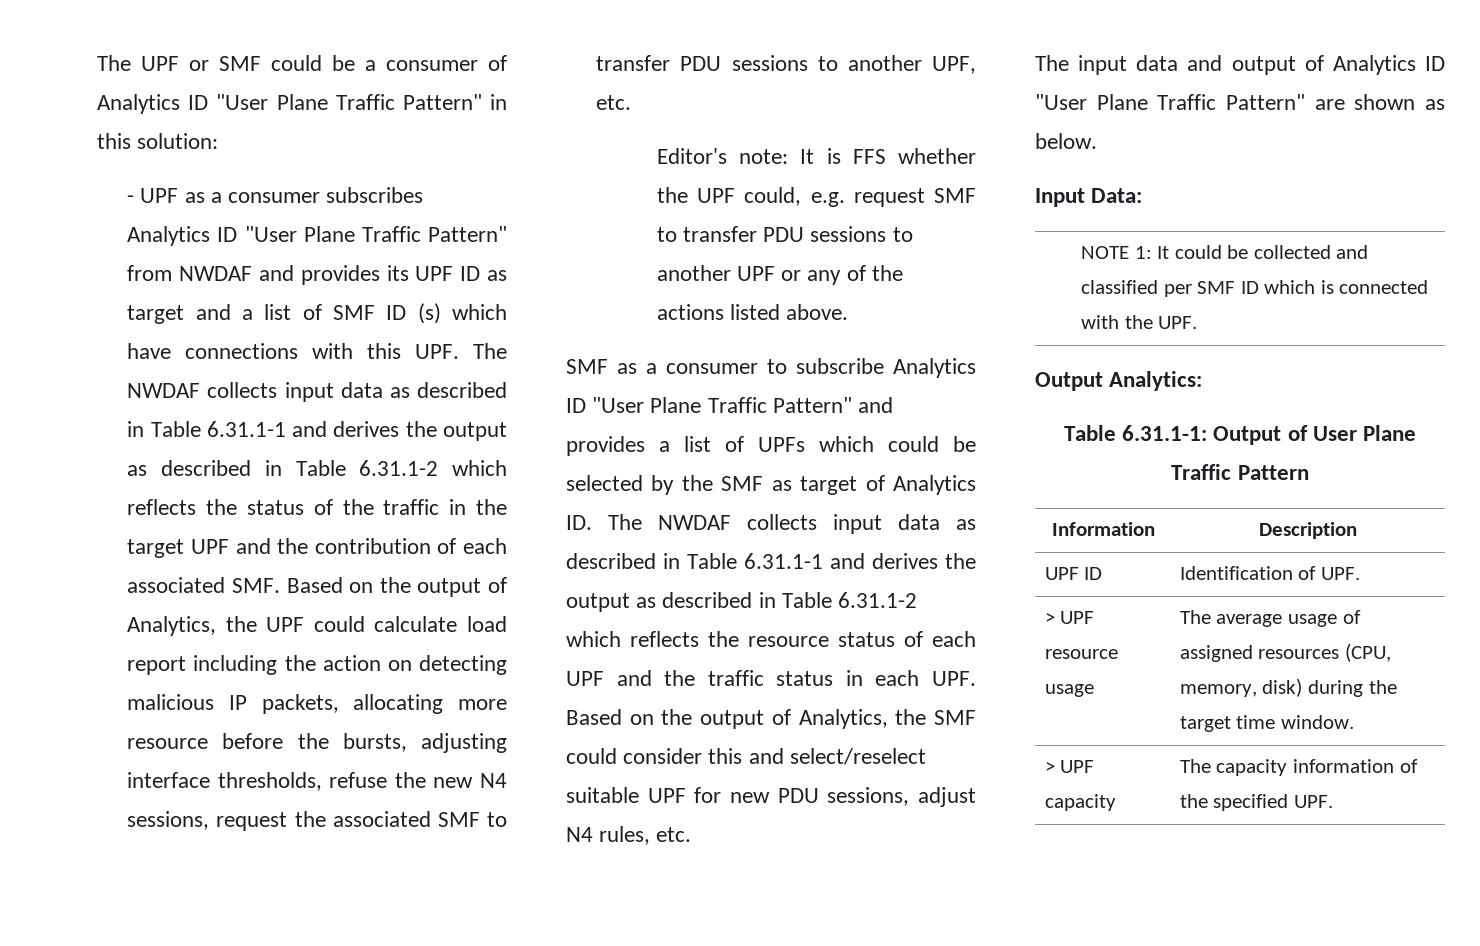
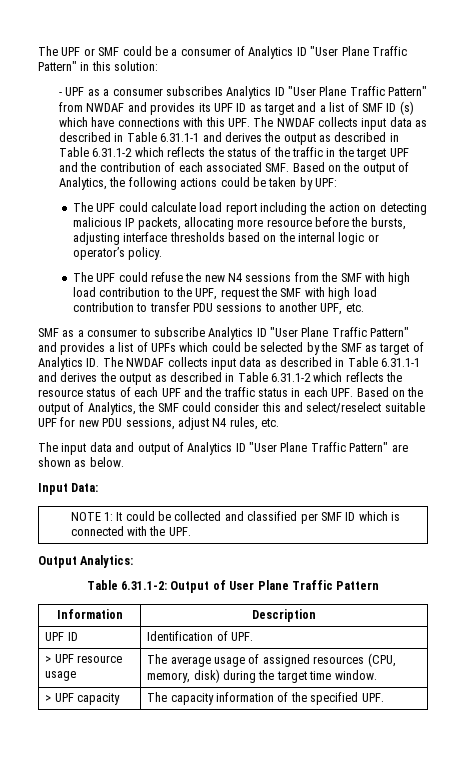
- - UPF as a consumer subscribes Analytics ID "User Plane Traffic Pattern" from NWDAF and provides its UPF ID as target and a list of SMF ID (s) which have connections with this UPF. The NWDAF collects input data as described in Table 6.31.1-1 and derives the output as described in Table 6.31.1-2 which reflects the status of the traffic in the target UPF and the contribution of each associated SMF. Based on the output of Analytics, the UPF could calculate load report including the action on detecting malicious IP packets, allocating more resource before the bursts, adjusting interface thresholds, refuse the new N4 sessions, request the associated SMF to transfer PDU sessions to another UPF, etc.
+ - UPF as a consumer subscribes Analytics ID "User Plane Traffic Pattern" from NWDAF and provides its UPF ID as target and a list of SMF ID (s) which have connections with this UPF. The NWDAF collects input data as described in Table 6.31.1-1 and derives the output as described in Table 6.31.1-2 which reflects the status of the traffic in the target UPF and the contribution of each associated SMF. Based on the output of Analytics, the following actions could be taken by UPF:
+ The UPF could calculate load report including the action on detecting malicious IP packets, allocating more resource before the bursts, adjusting interface thresholds based on the internal logic or operator’s policy.
+ The UPF could refuse the new N4 sessions from the SMF with high load contribution to the UPF, request the SMF with high load contribution to transfer PDU sessions to another UPF, etc.
- Editor's note: It is FFS whether the UPF could, e.g. request SMF to transfer PDU sessions to another UPF or any of the actions listed above.
- Table 6.31.1-1: Output of User Plane Traffic Pattern
+ Table 6.31.1-2: Output of User Plane Traffic Pattern

